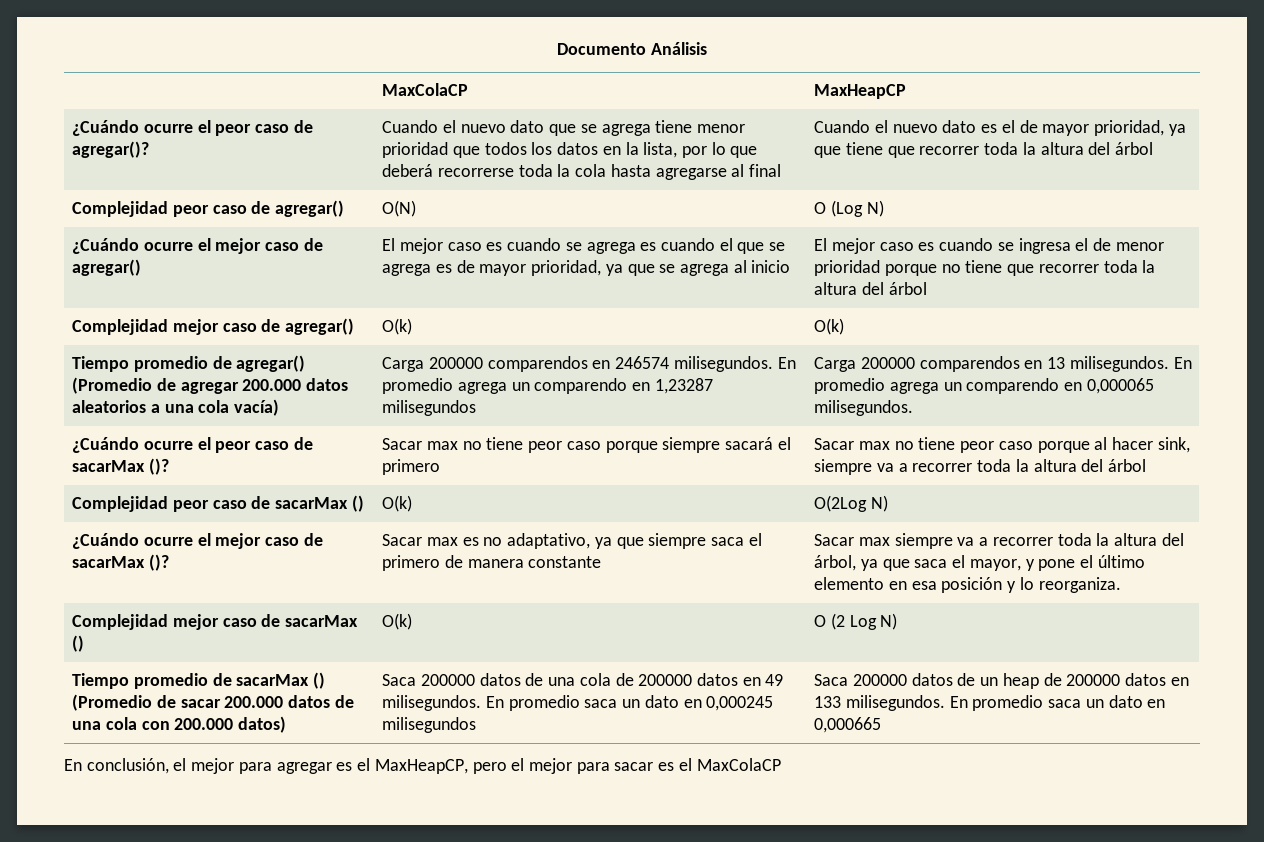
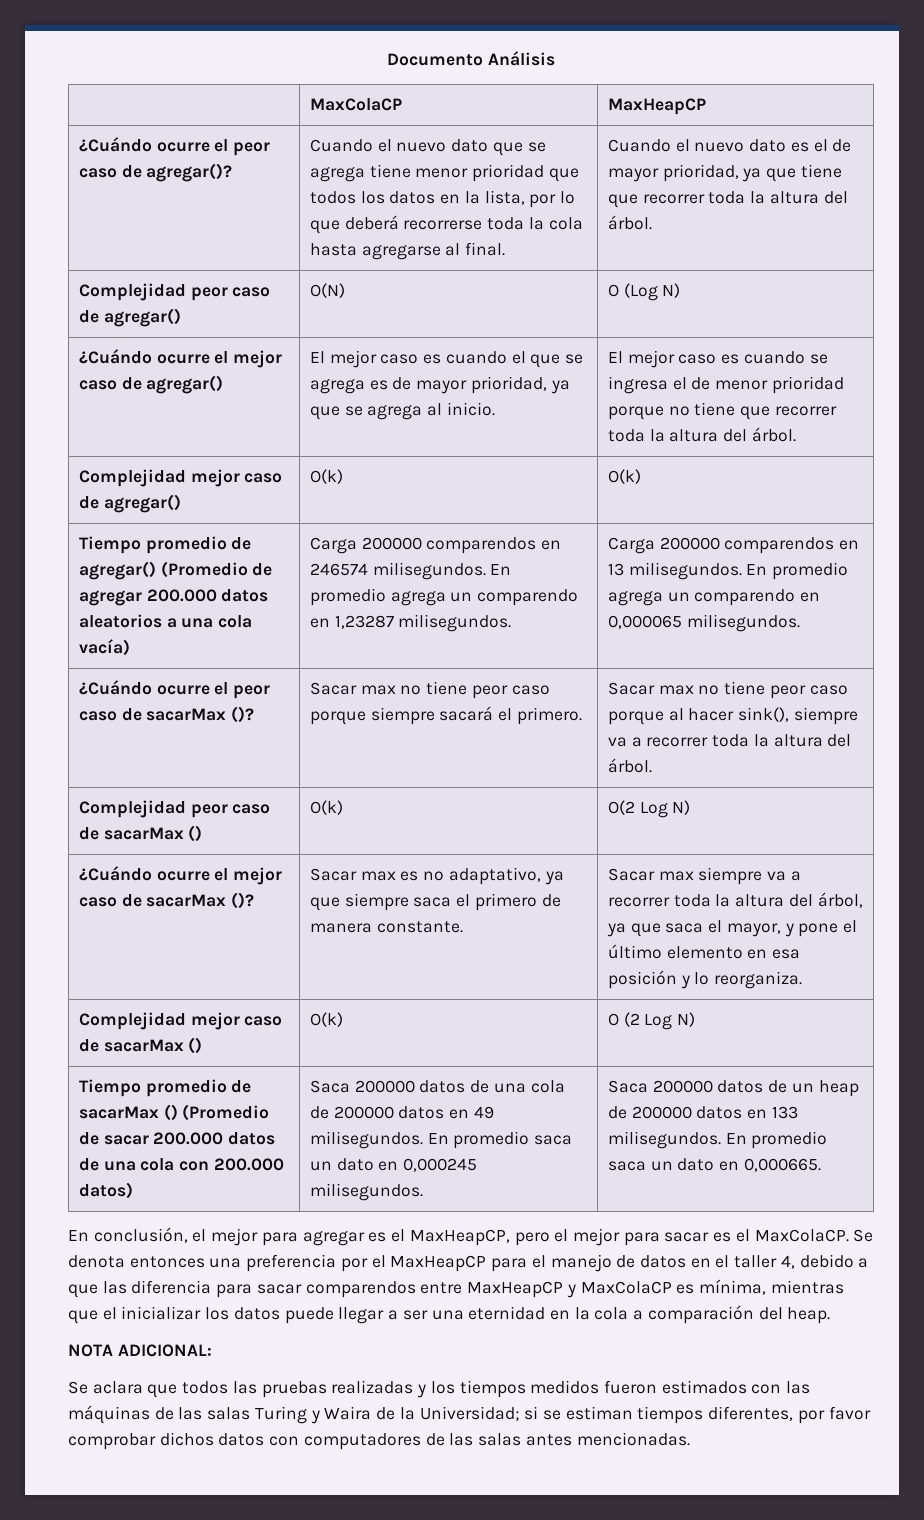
- Cuando el nuevo dato que se agrega tiene menor prioridad que todos los datos en la lista, por lo que deberá recorrerse toda la cola hasta agregarse al final
+ Cuando el nuevo dato que se agrega tiene menor prioridad que todos los datos en la lista, por lo que deberá recorrerse toda la cola hasta agregarse al final.
- Cuando el nuevo dato es el de mayor prioridad, ya que tiene que recorrer toda la altura del árbol
+ Cuando el nuevo dato es el de mayor prioridad, ya que tiene que recorrer toda la altura del árbol.
- El mejor caso es cuando se agrega es cuando el que se agrega es de mayor prioridad, ya que se agrega al inicio
+ El mejor caso es cuando el que se agrega es de mayor prioridad, ya que se agrega al inicio.
- El mejor caso es cuando se ingresa el de menor prioridad porque no tiene que recorrer toda la altura del árbol
+ El mejor caso es cuando se ingresa el de menor prioridad porque no tiene que recorrer toda la altura del árbol.
- En promedio agrega un comparendo en 1,23287 milisegundos
+ En promedio agrega un comparendo en 1,23287 milisegundos.
- ¿Cuándo ocurre el peor caso de sacarMax ()? | Sacar max no tiene peor caso porque siempre sacará el primero | Sacar max no tiene peor caso porque al hacer sink, siempre va a recorrer toda la altura del árbol
+ ¿Cuándo ocurre el peor caso de sacarMax ()? | Sacar max no tiene peor caso porque siempre sacará el primero. | Sacar max no tiene peor caso porque al hacer sink(), siempre va a recorrer toda la altura del árbol.
- Complejidad peor caso de sacarMax () | O(k) | O(2Log N)
+ Complejidad peor caso de sacarMax () | O(k) | O(2 Log N)
- Sacar max es no adaptativo, ya que siempre saca el primero de manera constante
+ Sacar max es no adaptativo, ya que siempre saca el primero de manera constante.
- En promedio saca un dato en 0,000245 milisegundos
+ En promedio saca un dato en 0,000245 milisegundos.
- En promedio saca un dato en 0,000665
+ En promedio saca un dato en 0,000665.
- En conclusión, el mejor para agregar es el MaxHeapCP, pero el mejor para sacar es el MaxColaCP
+ En conclusión, el mejor para agregar es el MaxHeapCP, pero el mejor para sacar es el MaxColaCP. Se denota entonces una preferencia por el MaxHeapCP para el manejo de datos en el taller 4, debido a que las diferencia para sacar comparendos entre MaxHeapCP y MaxColaCP es mínima, mientras que el inicializar los datos puede llegar a ser una eternidad en la cola a comparación del heap.
+ NOTA ADICIONAL:
+ Se aclara que todos las pruebas realizadas y los tiempos medidos fueron estimados con las máquinas de las salas Turing y Waira de la Universidad; si se estiman tiempos diferentes, por favor comprobar dichos datos con computadores de las salas antes mencionadas.

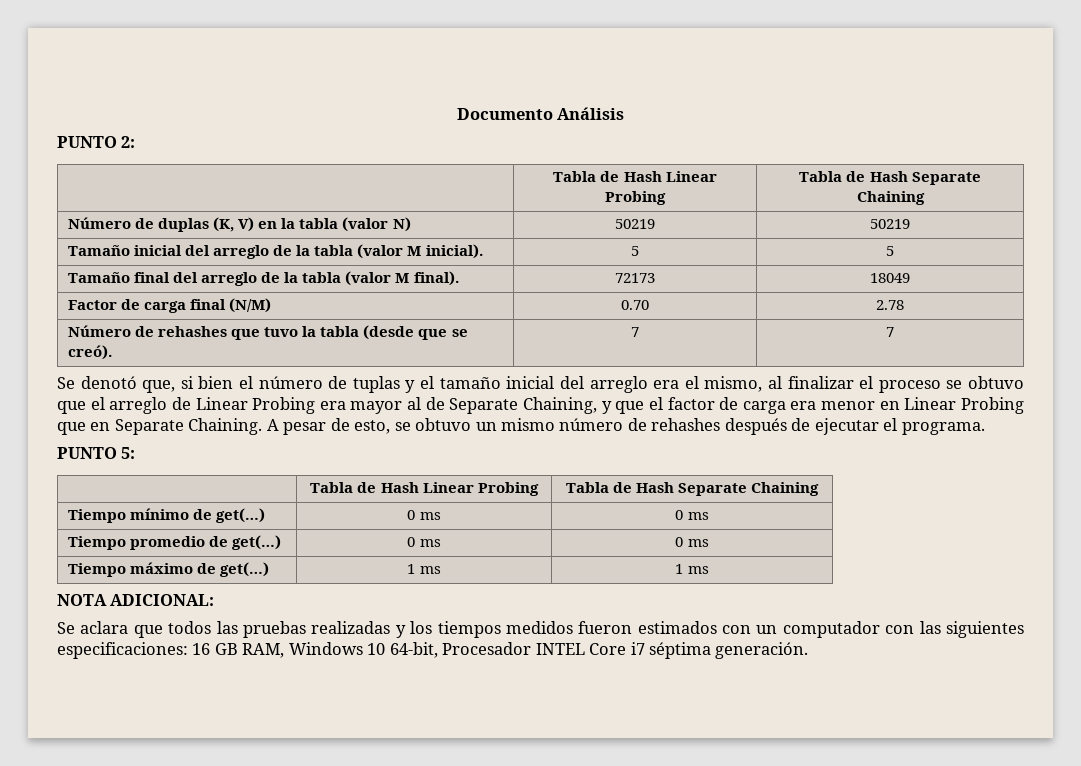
- | MaxColaCP | MaxHeapCP
- ¿Cuándo ocurre el peor caso de agregar()? | Cuando el nuevo dato que se agrega tiene menor prioridad que todos los datos en la lista, por lo que deberá recorrerse toda la cola hasta agregarse al final. | Cuando el nuevo dato es el de mayor prioridad, ya que tiene que recorrer toda la altura del árbol.
- Complejidad peor caso de agregar() | O(N) | O (Log N)
- ¿Cuándo ocurre el mejor caso de agregar() | El mejor caso es cuando el que se agrega es de mayor prioridad, ya que se agrega al inicio. | El mejor caso es cuando se ingresa el de menor prioridad porque no tiene que recorrer toda la altura del árbol.
- Complejidad mejor caso de agregar() | O(k) | O(k)
- Tiempo promedio de agregar() (Promedio de agregar 200.000 datos aleatorios a una cola vacía) | Carga 200000 comparendos en 246574 milisegundos. En promedio agrega un comparendo en 1,23287 milisegundos. | Carga 200000 comparendos en 13 milisegundos. En promedio agrega un comparendo en 0,000065 milisegundos.
- ¿Cuándo ocurre el peor caso de sacarMax ()? | Sacar max no tiene peor caso porque siempre sacará el primero. | Sacar max no tiene peor caso porque al hacer sink(), siempre va a recorrer toda la altura del árbol.
- Complejidad peor caso de sacarMax () | O(k) | O(2 Log N)
- ¿Cuándo ocurre el mejor caso de sacarMax ()? | Sacar max es no adaptativo, ya que siempre saca el primero de manera constante. | Sacar max siempre va a recorrer toda la altura del árbol, ya que saca el mayor, y pone el último elemento en esa posición y lo reorganiza.
- Complejidad mejor caso de sacarMax () | O(k) | O (2 Log N)
- Tiempo promedio de sacarMax () (Promedio de sacar 200.000 datos de una cola con 200.000 datos) | Saca 200000 datos de una cola de 200000 datos en 49 milisegundos. En promedio saca un dato en 0,000245 milisegundos. | Saca 200000 datos de un heap de 200000 datos en 133 milisegundos. En promedio saca un dato en 0,000665.
- En conclusión, el mejor para agregar es el MaxHeapCP, pero el mejor para sacar es el MaxColaCP. Se denota entonces una preferencia por el MaxHeapCP para el manejo de datos en el taller 4, debido a que las diferencia para sacar comparendos entre MaxHeapCP y MaxColaCP es mínima, mientras que el inicializar los datos puede llegar a ser una eternidad en la cola a comparación del heap.
+ PUNTO 2:
+ | Tabla de Hash Linear Probing | Tabla de Hash Separate Chaining
+ Número de duplas (K, V) en la tabla (valor N) | 50219 | 50219
+ Tamaño inicial del arreglo de la tabla (valor M inicial). | 5 | 5
+ Tamaño final del arreglo de la tabla (valor M final). | 72173 | 18049
+ Factor de carga final (N/M) | 0.70 | 2.78
+ Número de rehashes que tuvo la tabla (desde que se creó). | 7 | 7
+ Se denotó que, si bien el número de tuplas y el tamaño inicial del arreglo era el mismo, al finalizar el proceso se obtuvo que el arreglo de Linear Probing era mayor al de Separate Chaining, y que el factor de carga era menor en Linear Probing que en Separate Chaining. A pesar de esto, se obtuvo un mismo número de rehashes después de ejecutar el programa.
+ PUNTO 5:
+ | Tabla de Hash Linear Probing | Tabla de Hash Separate Chaining
+ Tiempo mínimo de get(…) | 0 ms | 0 ms
+ Tiempo promedio de get(…) | 0 ms | 0 ms
+ Tiempo máximo de get(…) | 1 ms | 1 ms
- Se aclara que todos las pruebas realizadas y los tiempos medidos fueron estimados con las máquinas de las salas Turing y Waira de la Universidad; si se estiman tiempos diferentes, por favor comprobar dichos datos con computadores de las salas antes mencionadas.
+ Se aclara que todos las pruebas realizadas y los tiempos medidos fueron estimados con un computador con las siguientes especificaciones: 16 GB RAM, Windows 10 64-bit, Procesador INTEL Core i7 séptima generación.

